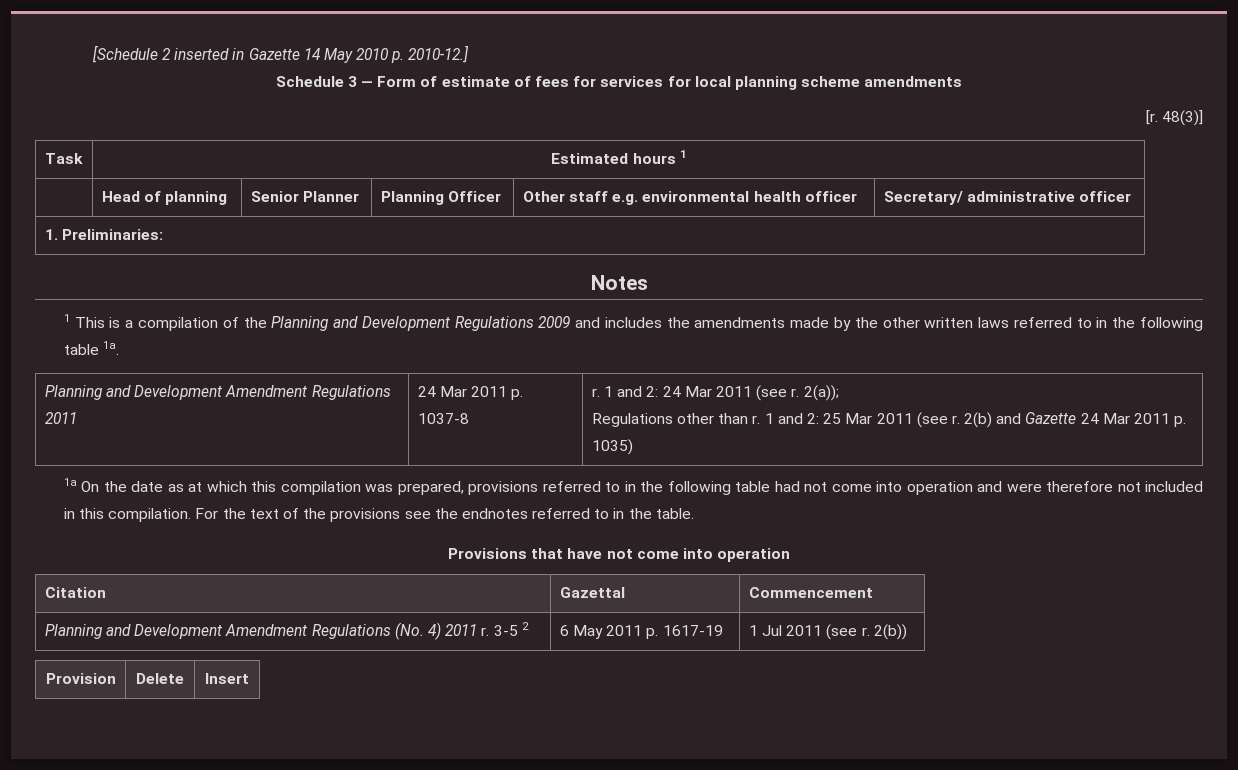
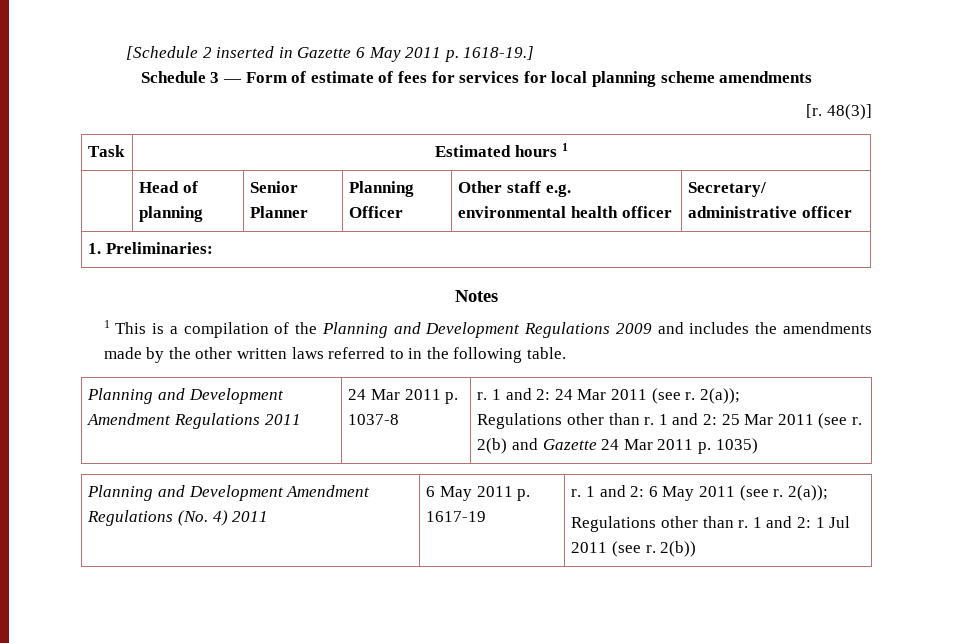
- [Schedule 2 inserted in Gazette 14 May 2010 p. 2010-12.]
+ [Schedule 2 inserted in Gazette 6 May 2011 p. 1618-19.]
- 1 This is a compilation of the Planning and Development Regulations 2009 and includes the amendments made by the other written laws referred to in the following table 1a.
+ 1 This is a compilation of the Planning and Development Regulations 2009 and includes the amendments made by the other written laws referred to in the following table.
- 1a On the date as at which this compilation was prepared, provisions referred to in the following table had not come into operation and were therefore not included in this compilation. For the text of the provisions see the endnotes referred to in the table.
- Provisions that have not come into operation
- Citation | Gazettal | Commencement
- Planning and Development Amendment Regulations (No. 4) 2011 r. 3-5 2 | 6 May 2011 p. 1617-19 | 1 Jul 2011 (see r. 2(b))
+ Planning and Development Amendment Regulations (No. 4) 2011 | 6 May 2011 p. 1617-19 | r. 1 and 2: 6 May 2011 (see r. 2(a));
+ Regulations other than r. 1 and 2: 1 Jul 2011 (see r. 2(b))
- Provision | Delete | Insert

